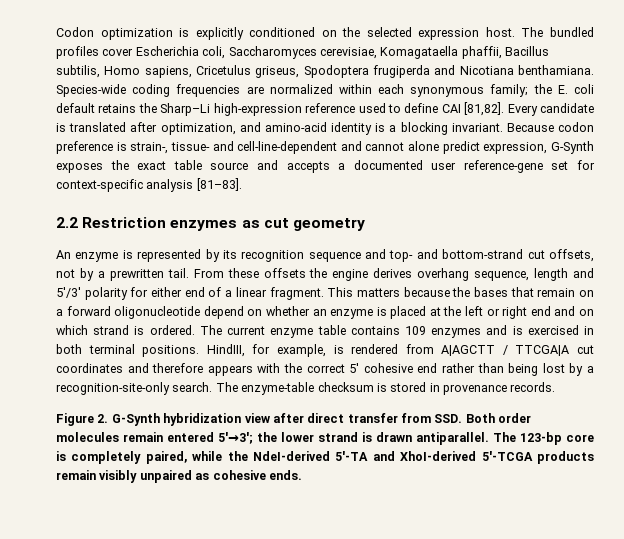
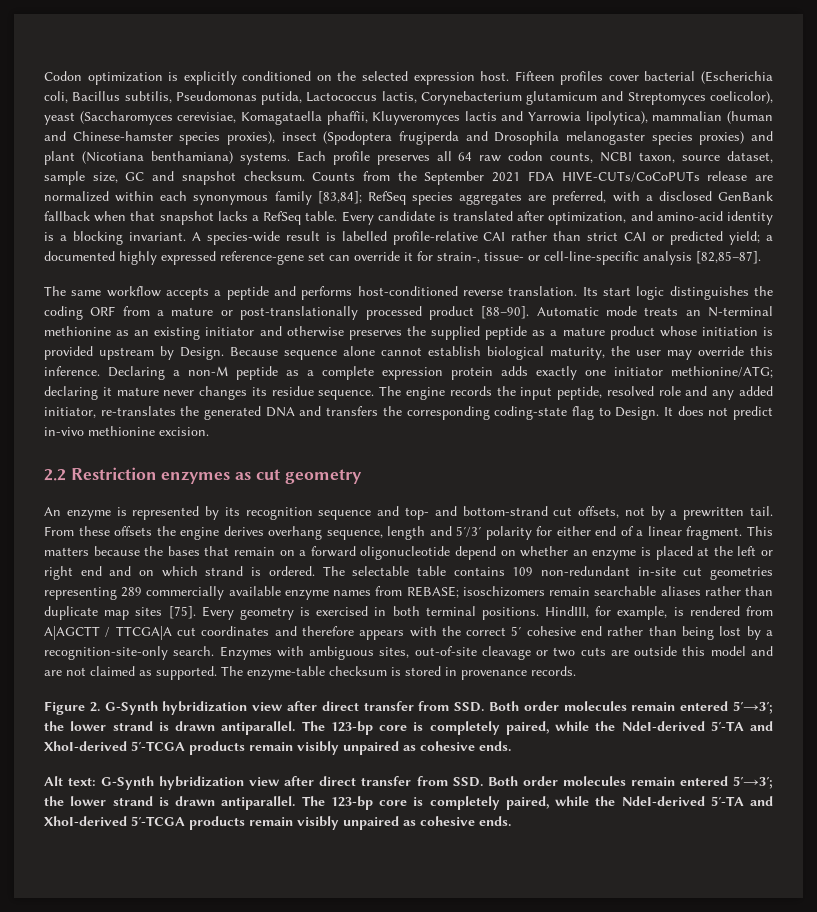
- The bundled profiles cover Escherichia coli, Saccharomyces cerevisiae, Komagataella phaffii, Bacillus subtilis, Homo sapiens, Cricetulus griseus, Spodoptera frugiperda and Nicotiana benthamiana. Species-wide coding frequencies are normalized within each synonymous family; the E. coli default retains the Sharp–Li high-expression reference used to define CAI [81,82].
+ Fifteen profiles cover bacterial (Escherichia coli, Bacillus subtilis, Pseudomonas putida, Lactococcus lactis, Corynebacterium glutamicum and Streptomyces coelicolor), yeast (Saccharomyces cerevisiae, Komagataella phaffii, Kluyveromyces lactis and Yarrowia lipolytica), mammalian (human and Chinese-hamster species proxies), insect (Spodoptera frugiperda and Drosophila melanogaster species proxies) and plant (Nicotiana benthamiana) systems. Each profile preserves all 64 raw codon counts, NCBI taxon, source dataset, sample size, GC and snapshot checksum. Counts from the September 2021 FDA HIVE-CUTs/CoCoPUTs release are normalized within each synonymous family [83,84]; RefSeq species aggregates are preferred, with a disclosed GenBank fallback when that snapshot lacks a RefSeq table.
- Because codon preference is strain-, tissue- and cell-line-dependent and cannot alone predict expression, G-Synth exposes the exact table source and accepts a documented user reference-gene set for context-specific analysis [81–83].
+ A species-wide result is labelled profile-relative CAI rather than strict CAI or predicted yield; a documented highly expressed reference-gene set can override it for strain-, tissue- or cell-line-specific analysis [82,85–87].
+ The same workflow accepts a peptide and performs host-conditioned reverse translation. Its start logic distinguishes the coding ORF from a mature or post-translationally processed product [88–90]. Automatic mode treats an N-terminal methionine as an existing initiator and otherwise preserves the supplied peptide as a mature product whose initiation is provided upstream by Design. Because sequence alone cannot establish biological maturity, the user may override this inference. Declaring a non-M peptide as a complete expression protein adds exactly one initiator methionine/ATG; declaring it mature never changes its residue sequence. The engine records the input peptide, resolved role and any added initiator, re-translates the generated DNA and transfers the corresponding coding-state flag to Design. It does not predict in-vivo methionine excision.
- The current enzyme table contains 109 enzymes and is exercised in both terminal positions.
+ The selectable table contains 109 non-redundant in-site cut geometries representing 289 commercially available enzyme names from REBASE; isoschizomers remain searchable aliases rather than duplicate map sites [75]. Every geometry is exercised in both terminal positions.
+ Enzymes with ambiguous sites, out-of-site cleavage or two cuts are outside this model and are not claimed as supported.
+ Alt text: G-Synth hybridization view after direct transfer from SSD. Both order molecules remain entered 5′→3′; the lower strand is drawn antiparallel. The 123-bp core is completely paired, while the NdeI-derived 5′-TA and XhoI-derived 5′-TCGA products remain visibly unpaired as cohesive ends.

